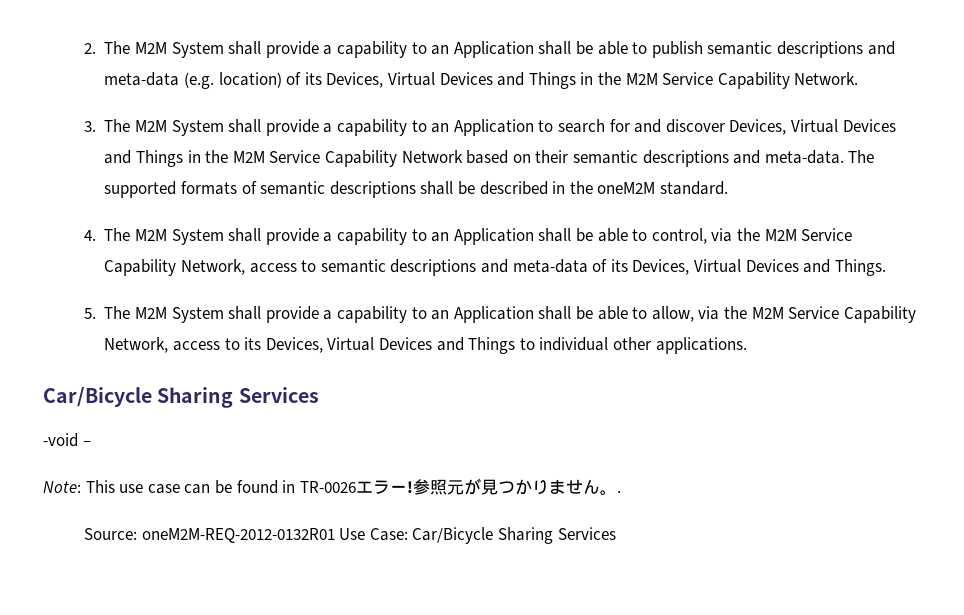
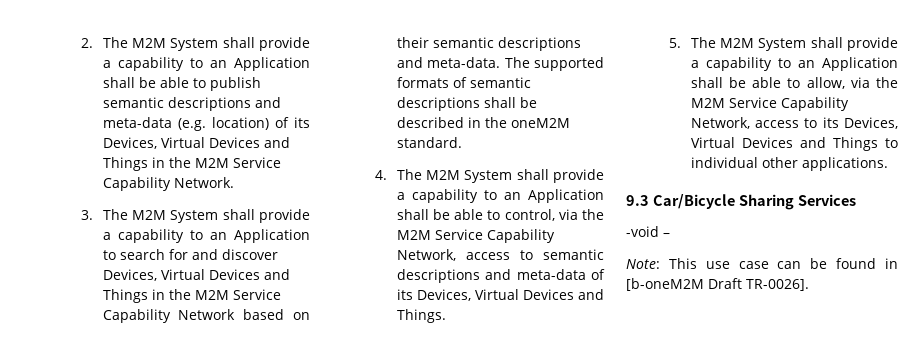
  5. The M2M System shall provide a capability to an Application shall be able to allow, via the M2M Service Capability Network, access to its Devices, Virtual Devices and Things to individual other applications.
- Car/Bicycle Sharing Services
+ 9.3 Car/Bicycle Sharing Services
- Note: This use case can be found in TR-0026エラー!参照元が見つかりません。.
- Source: oneM2M-REQ-2012-0132R01 Use Case: Car/Bicycle Sharing Services
+ Note: This use case can be found in [b-oneM2M Draft TR-0026].

